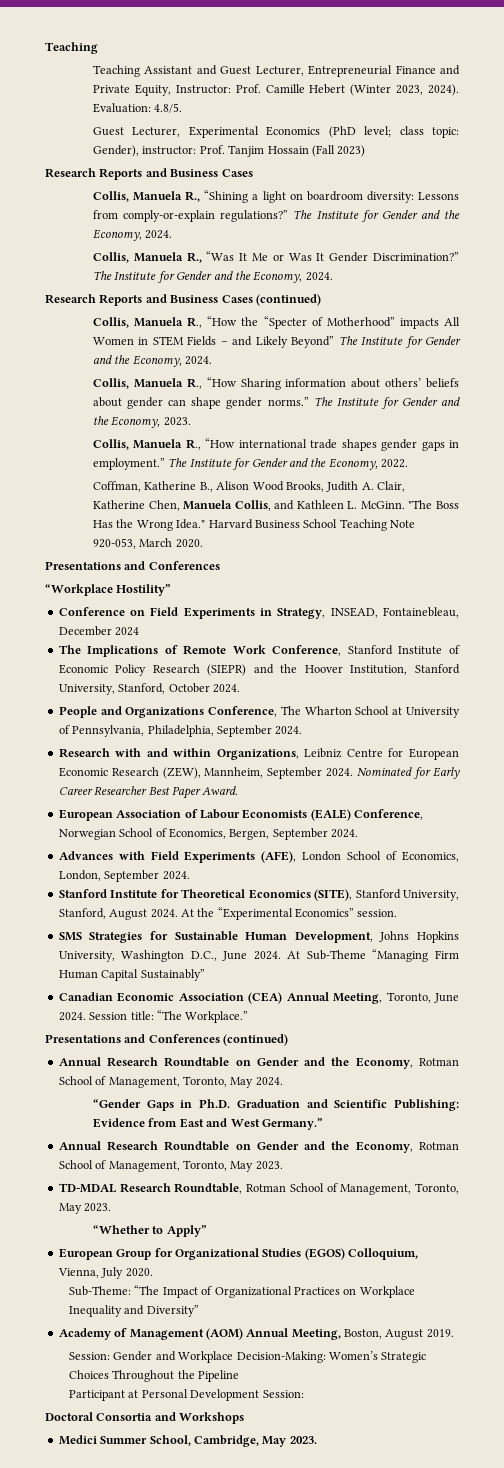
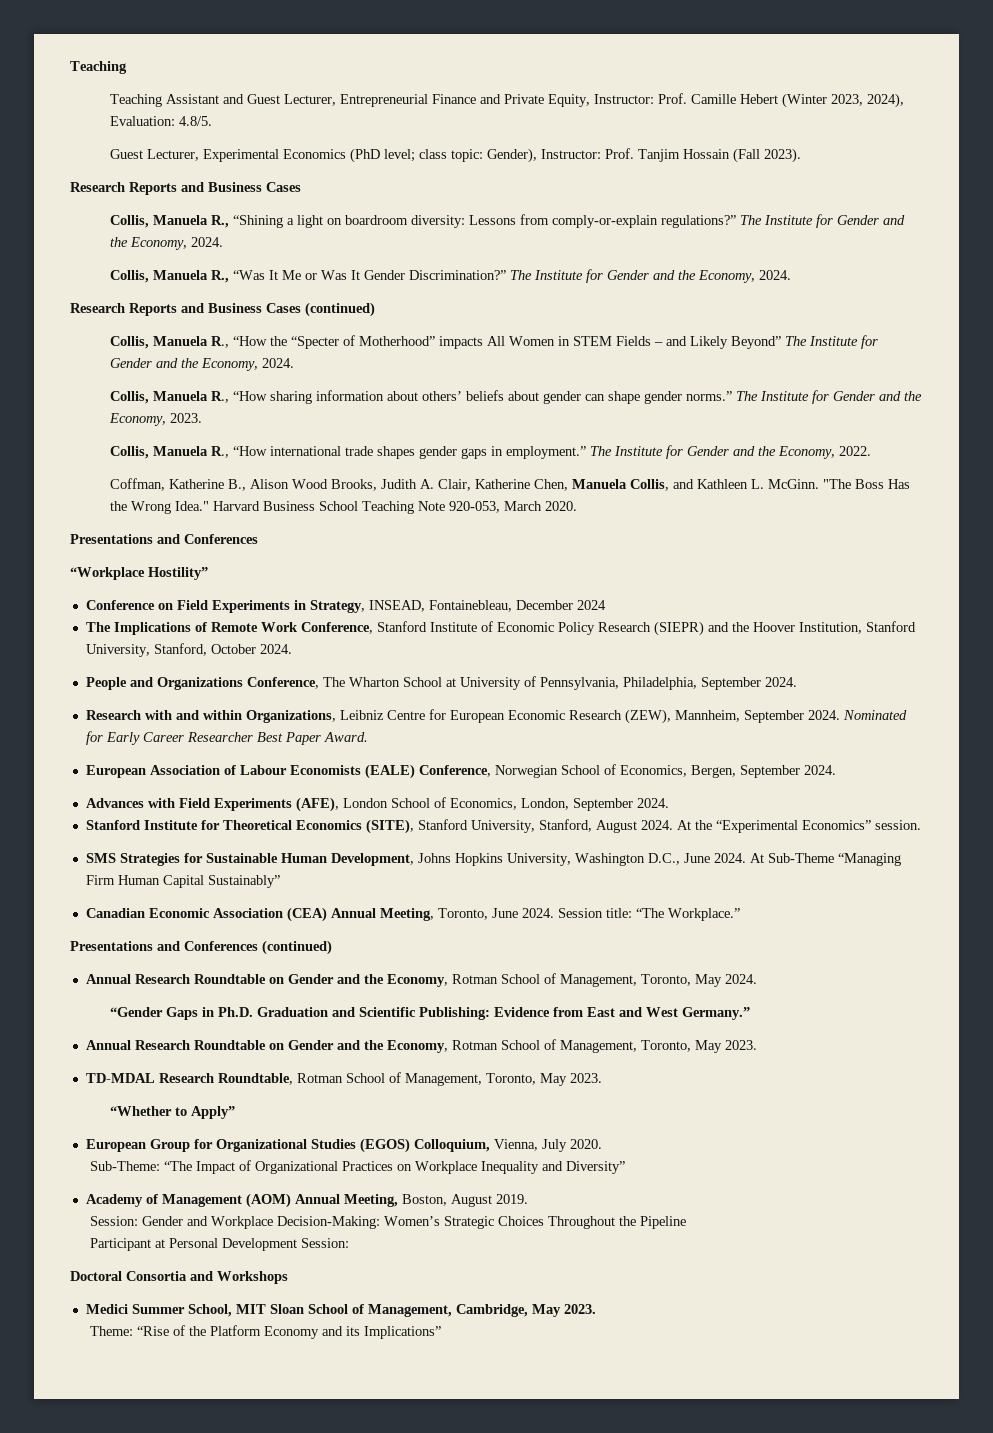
- Teaching Assistant and Guest Lecturer, Entrepreneurial Finance and Private Equity, Instructor: Prof. Camille Hebert (Winter 2023, 2024). Evaluation: 4.8/5.
+ Teaching Assistant and Guest Lecturer, Entrepreneurial Finance and Private Equity, Instructor: Prof. Camille Hebert (Winter 2023, 2024), Evaluation: 4.8/5.
- Guest Lecturer, Experimental Economics (PhD level; class topic: Gender), instructor: Prof. Tanjim Hossain (Fall 2023)
+ Guest Lecturer, Experimental Economics (PhD level; class topic: Gender), Instructor: Prof. Tanjim Hossain (Fall 2023).
- Collis, Manuela R., “How Sharing information about others’ beliefs about gender can shape gender norms.”
+ Collis, Manuela R., “How sharing information about others’ beliefs about gender can shape gender norms.”
- Medici Summer School, Cambridge, May 2023.
+ Medici Summer School, MIT Sloan School of Management, Cambridge, May 2023.
+ Theme: “Rise of the Platform Economy and its Implications”

